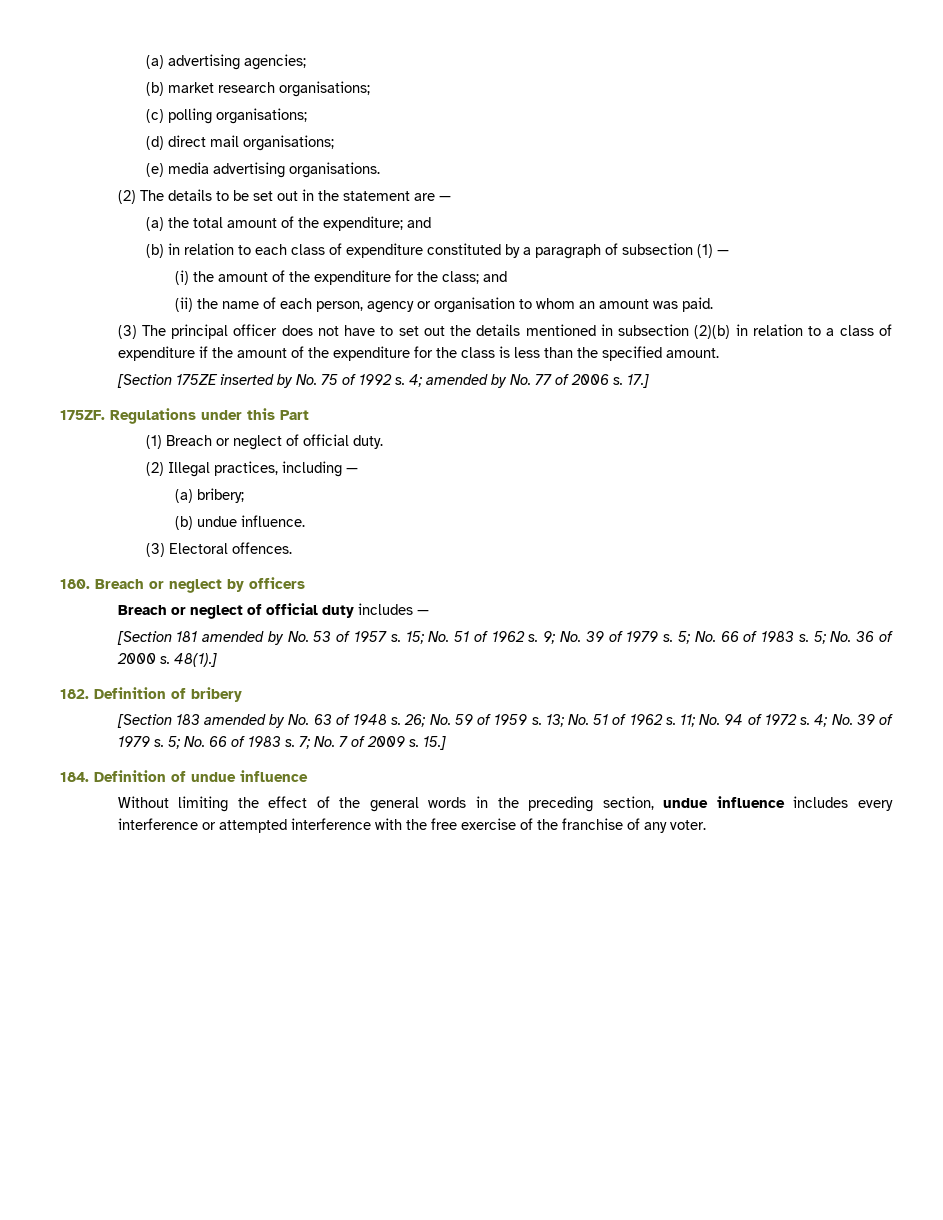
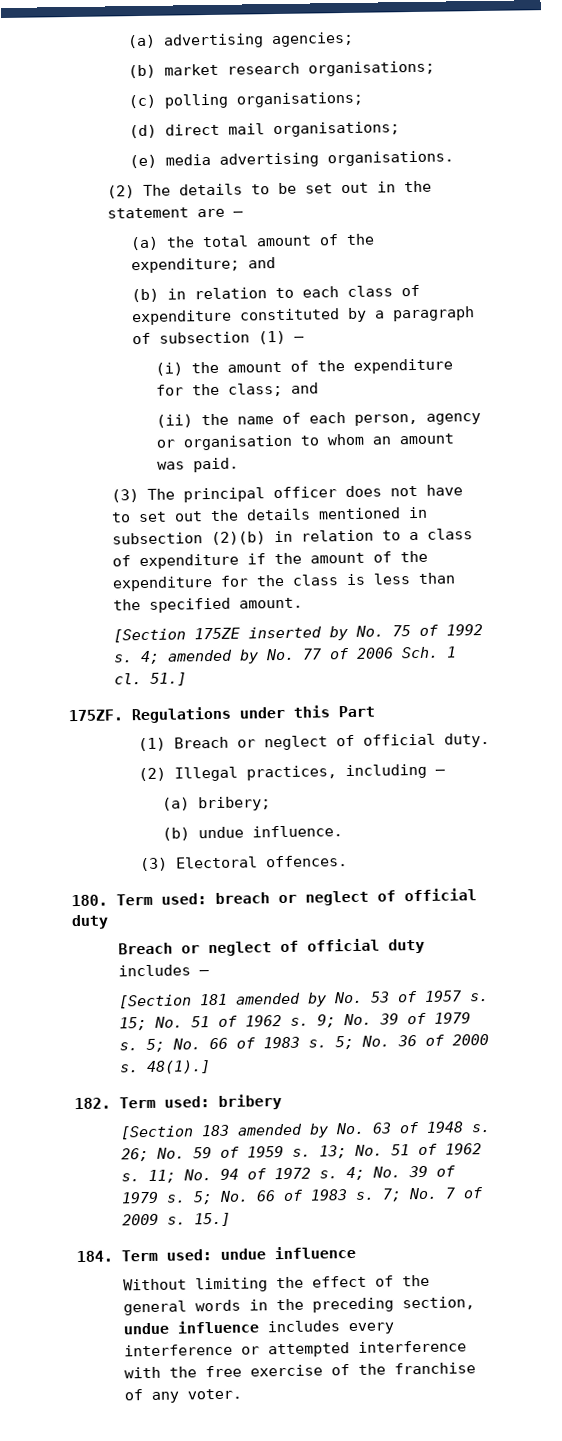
- 4; amended by No. 77 of 2006 s. 17.]
+ 4; amended by No. 77 of 2006 Sch. 1 cl. 51.]
- 180. Breach or neglect by officers
+ 180. Term used: breach or neglect of official duty
- 182. Definition of bribery
+ 182. Term used: bribery
- 184. Definition of undue influence
+ 184. Term used: undue influence

